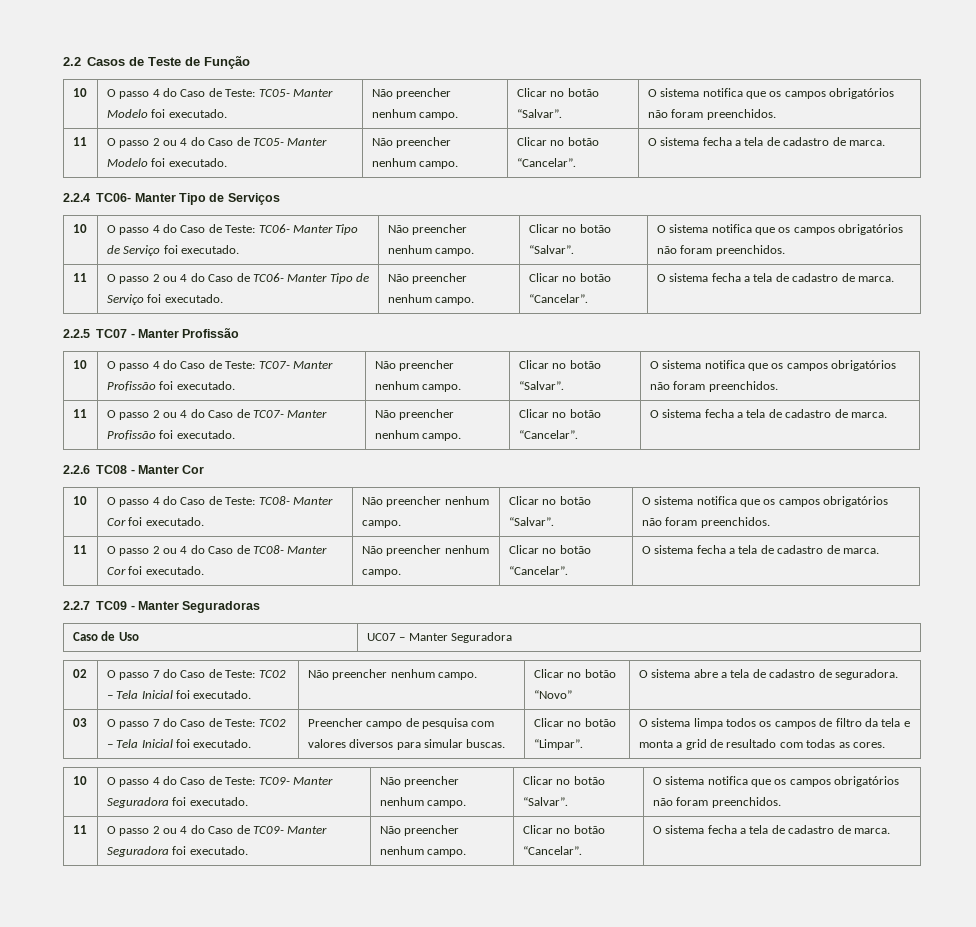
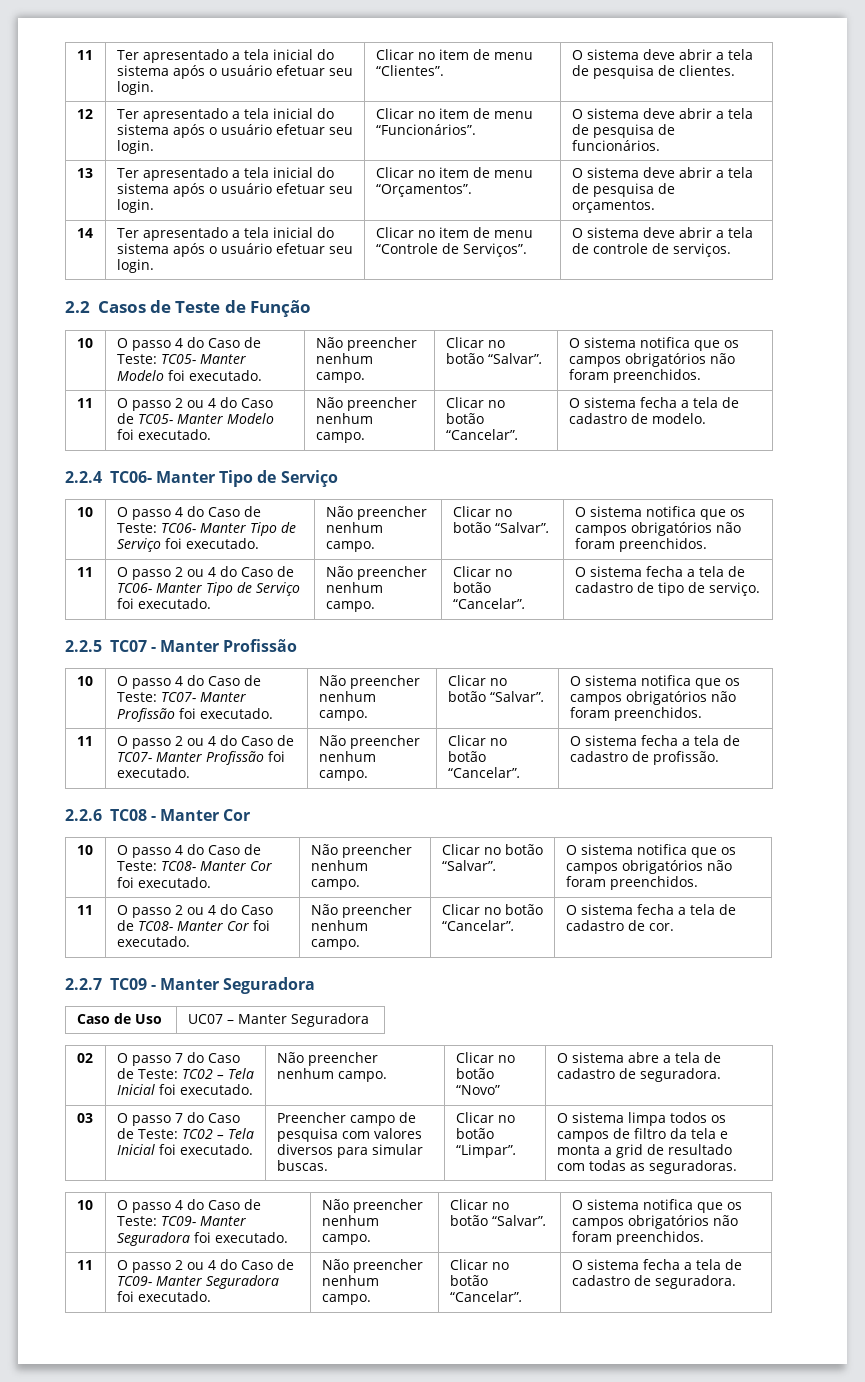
+ 11 | Ter apresentado a tela inicial do sistema após o usuário efetuar seu login. | Clicar no item de menu “Clientes”. | O sistema deve abrir a tela de pesquisa de clientes.
+ 12 | Ter apresentado a tela inicial do sistema após o usuário efetuar seu login. | Clicar no item de menu “Funcionários”. | O sistema deve abrir a tela de pesquisa de funcionários.
+ 13 | Ter apresentado a tela inicial do sistema após o usuário efetuar seu login. | Clicar no item de menu “Orçamentos”. | O sistema deve abrir a tela de pesquisa de orçamentos.
+ 14 | Ter apresentado a tela inicial do sistema após o usuário efetuar seu login. | Clicar no item de menu “Controle de Serviços”. | O sistema deve abrir a tela de controle de serviços.
- 11 | O passo 2 ou 4 do Caso de TC05- Manter Modelo foi executado. | Não preencher nenhum campo. | Clicar no botão “Cancelar”. | O sistema fecha a tela de cadastro de marca.
+ 11 | O passo 2 ou 4 do Caso de TC05- Manter Modelo foi executado. | Não preencher nenhum campo. | Clicar no botão “Cancelar”. | O sistema fecha a tela de cadastro de modelo.
- 2.2.4 TC06- Manter Tipo de Serviços
+ 2.2.4 TC06- Manter Tipo de Serviço
- 11 | O passo 2 ou 4 do Caso de TC06- Manter Tipo de Serviço foi executado. | Não preencher nenhum campo. | Clicar no botão “Cancelar”. | O sistema fecha a tela de cadastro de marca.
+ 11 | O passo 2 ou 4 do Caso de TC06- Manter Tipo de Serviço foi executado. | Não preencher nenhum campo. | Clicar no botão “Cancelar”. | O sistema fecha a tela de cadastro de tipo de serviço.
- 11 | O passo 2 ou 4 do Caso de TC07- Manter Profissão foi executado. | Não preencher nenhum campo. | Clicar no botão “Cancelar”. | O sistema fecha a tela de cadastro de marca.
+ 11 | O passo 2 ou 4 do Caso de TC07- Manter Profissão foi executado. | Não preencher nenhum campo. | Clicar no botão “Cancelar”. | O sistema fecha a tela de cadastro de profissão.
- 11 | O passo 2 ou 4 do Caso de TC08- Manter Cor foi executado. | Não preencher nenhum campo. | Clicar no botão “Cancelar”. | O sistema fecha a tela de cadastro de marca.
+ 11 | O passo 2 ou 4 do Caso de TC08- Manter Cor foi executado. | Não preencher nenhum campo. | Clicar no botão “Cancelar”. | O sistema fecha a tela de cadastro de cor.
- 2.2.7 TC09 - Manter Seguradoras
+ 2.2.7 TC09 - Manter Seguradora
- O sistema limpa todos os campos de filtro da tela e monta a grid de resultado com todas as cores.
+ O sistema limpa todos os campos de filtro da tela e monta a grid de resultado com todas as seguradoras.
- 11 | O passo 2 ou 4 do Caso de TC09- Manter Seguradora foi executado. | Não preencher nenhum campo. | Clicar no botão “Cancelar”. | O sistema fecha a tela de cadastro de marca.
+ 11 | O passo 2 ou 4 do Caso de TC09- Manter Seguradora foi executado. | Não preencher nenhum campo. | Clicar no botão “Cancelar”. | O sistema fecha a tela de cadastro de seguradora.

